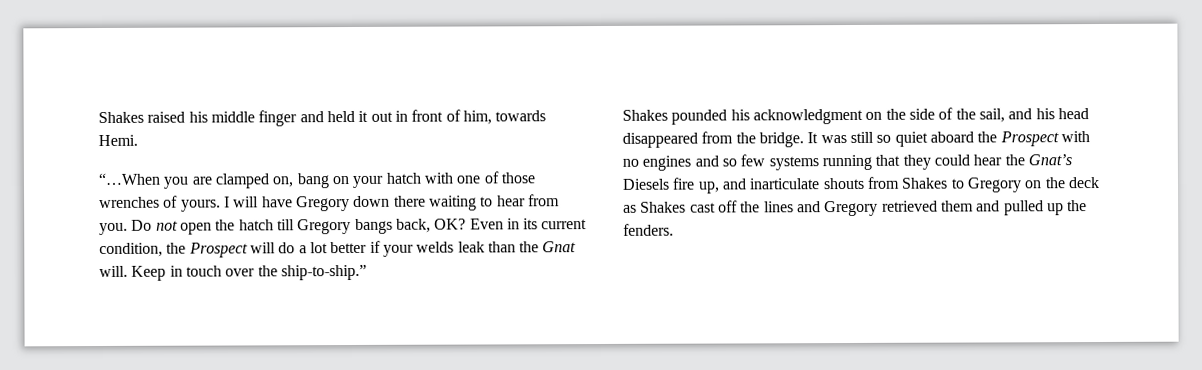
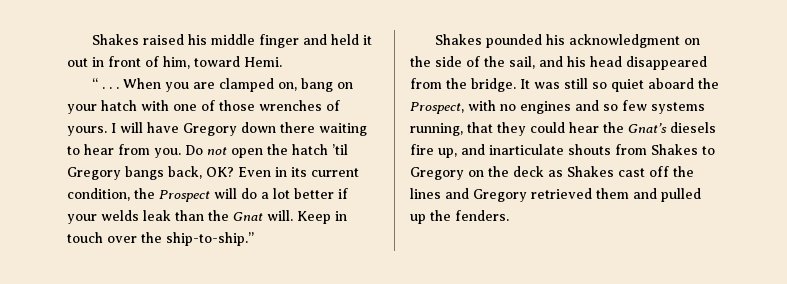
- Shakes raised his middle finger and held it out in front of him, towards Hemi.
+ Shakes raised his middle finger and held it out in front of him, toward Hemi.
- “…When you are clamped on, bang on your hatch with one of those wrenches of yours.
+ “ . . . When you are clamped on, bang on your hatch with one of those wrenches of yours.
- Do not open the hatch till Gregory bangs back, OK?
+ Do not open the hatch ’til Gregory bangs back, OK?
- It was still so quiet aboard the Prospect with no engines and so few systems running that they could hear the Gnat’s Diesels fire up, and inarticulate shouts from Shakes to Gregory on the deck as Shakes cast off the lines and Gregory retrieved them and pulled up the fenders.
+ It was still so quiet aboard the Prospect, with no engines and so few systems running, that they could hear the Gnat’s diesels fire up, and inarticulate shouts from Shakes to Gregory on the deck as Shakes cast off the lines and Gregory retrieved them and pulled up the fenders.

